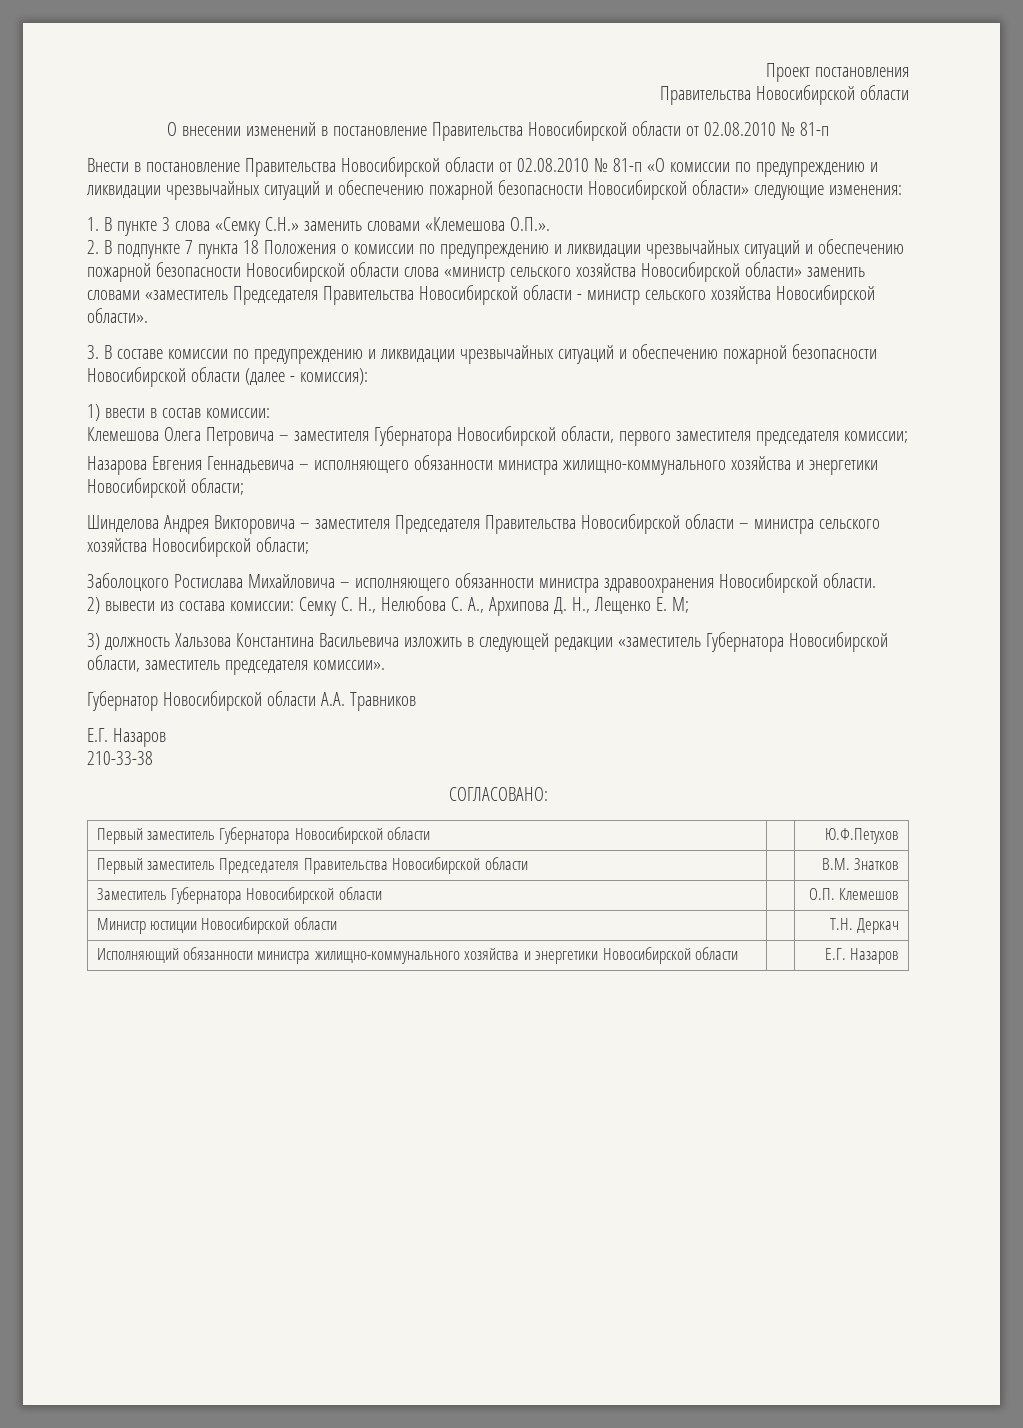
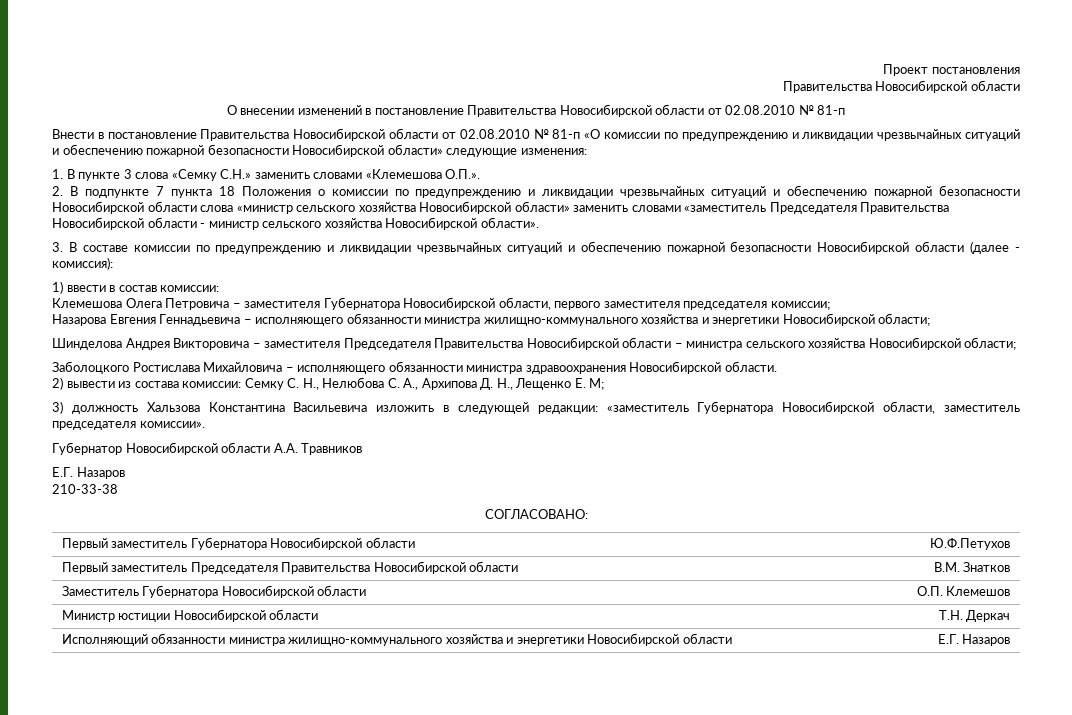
- 3) должность Хальзова Константина Васильевича изложить в следующей редакции «заместитель Губернатора Новосибирской области, заместитель председателя комиссии».
+ 3) должность Хальзова Константина Васильевича изложить в следующей редакции: «заместитель Губернатора Новосибирской области, заместитель председателя комиссии».

